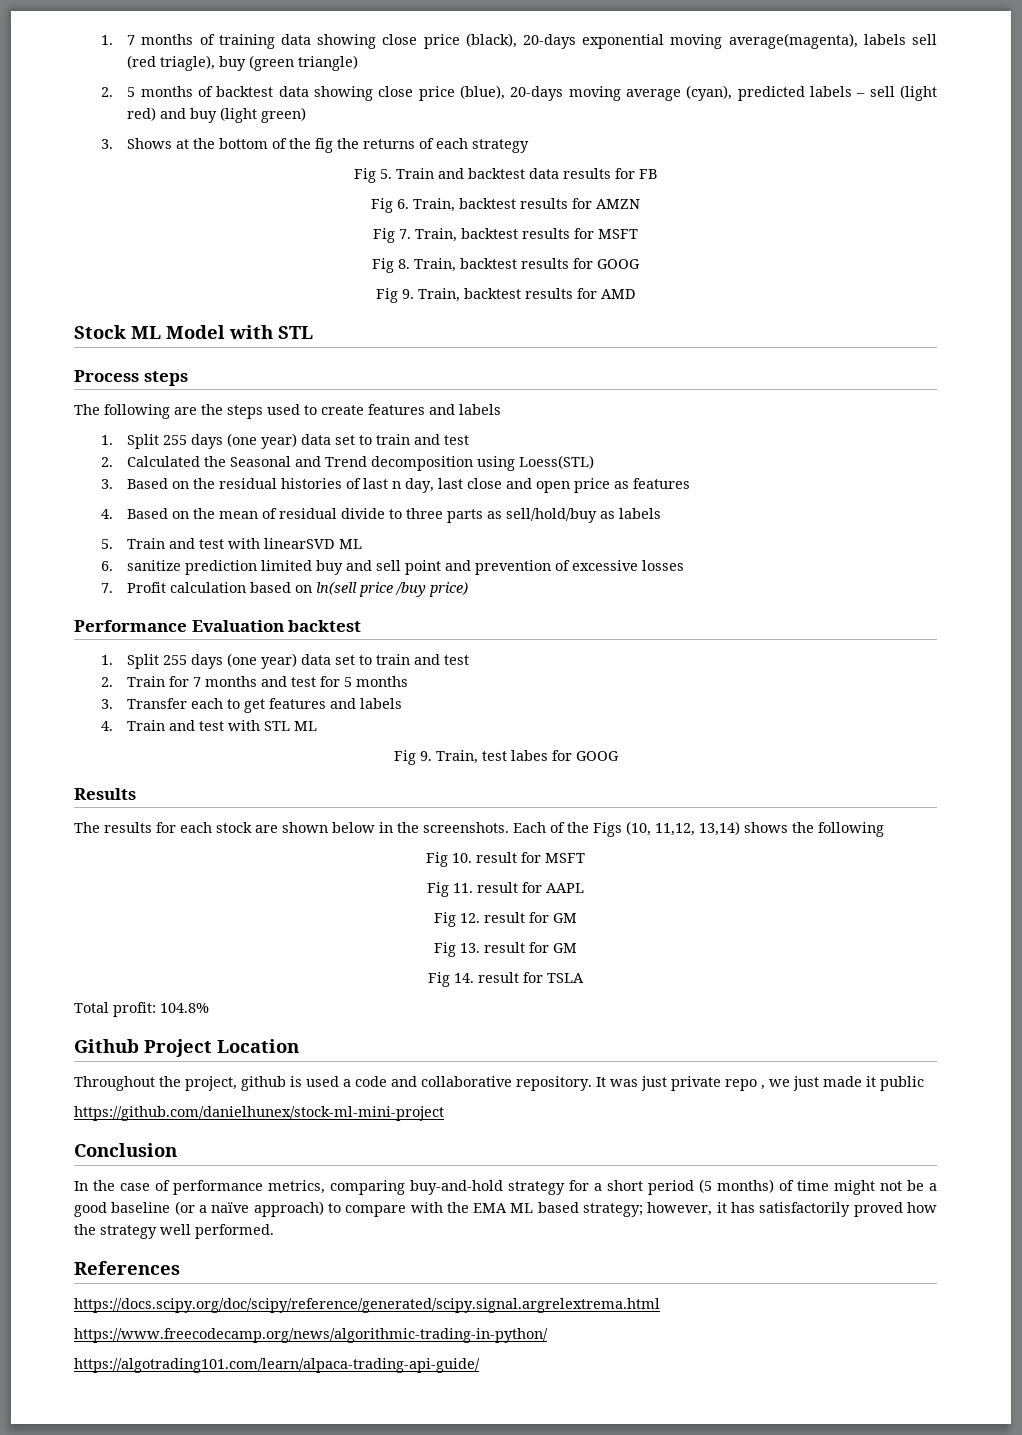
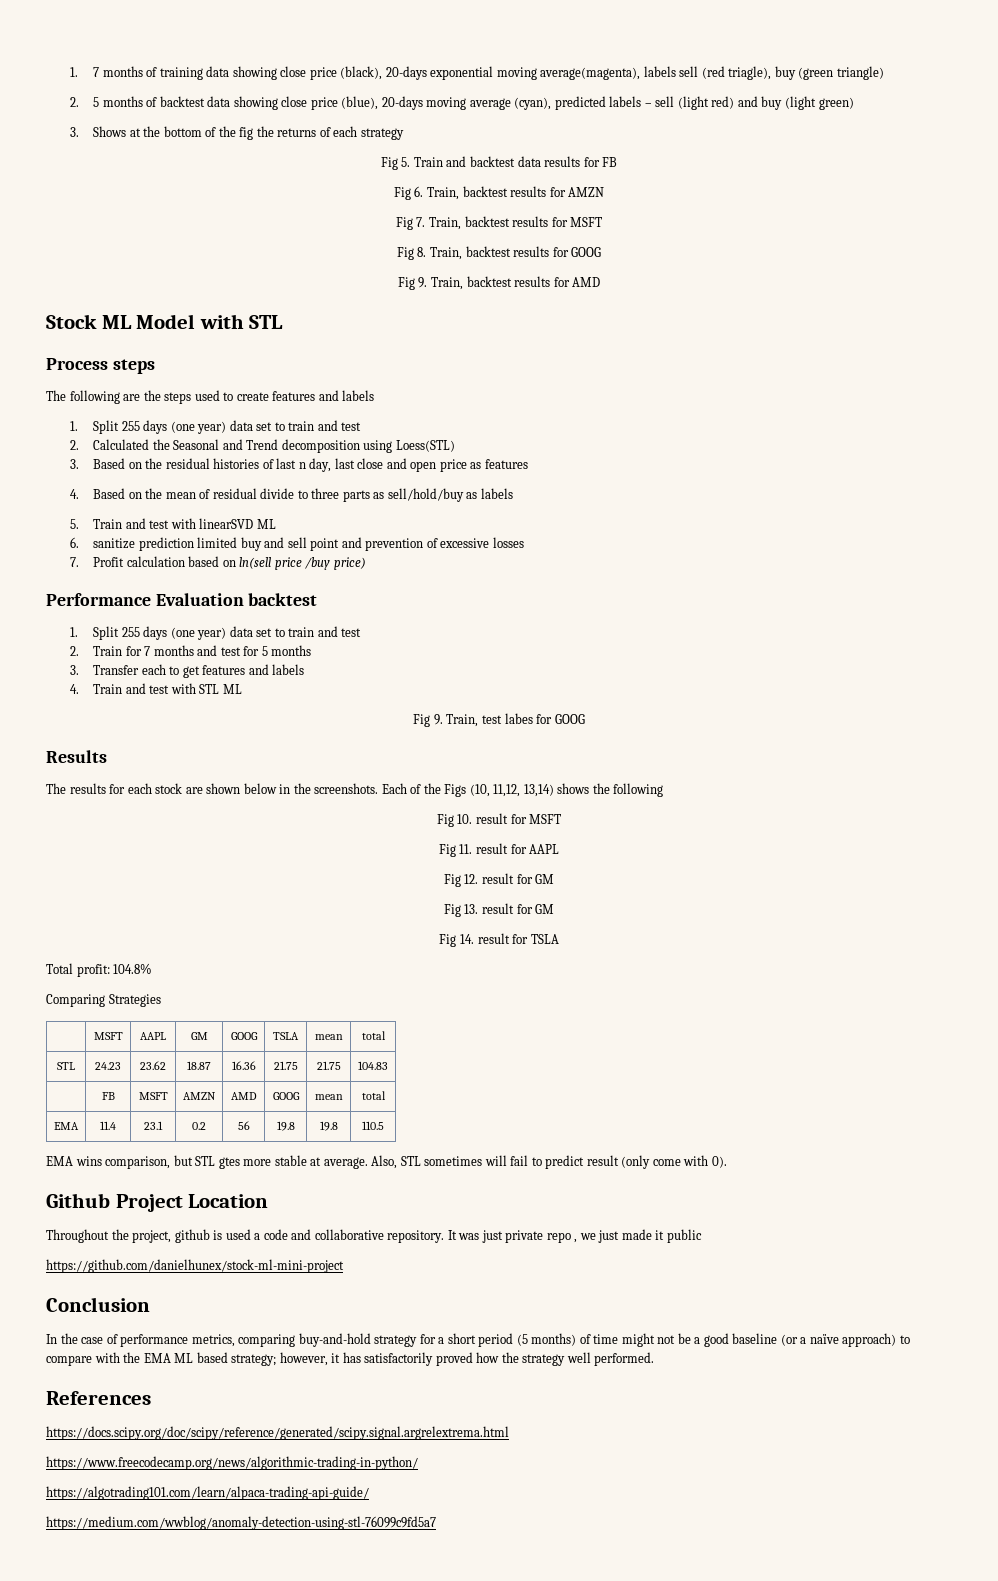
+ Comparing Strategies
+ | MSFT | AAPL | GM | GOOG | TSLA | mean | total
+ STL | 24.23 | 23.62 | 18.87 | 16.36 | 21.75 | 21.75 | 104.83
+ | FB | MSFT | AMZN | AMD | GOOG | mean | total
+ EMA | 11.4 | 23.1 | 0.2 | 56 | 19.8 | 19.8 | 110.5
+ EMA wins comparison, but STL gtes more stable at average. Also, STL sometimes will fail to predict result (only come with 0).
+ https://medium.com/wwblog/anomaly-detection-using-stl-76099c9fd5a7

